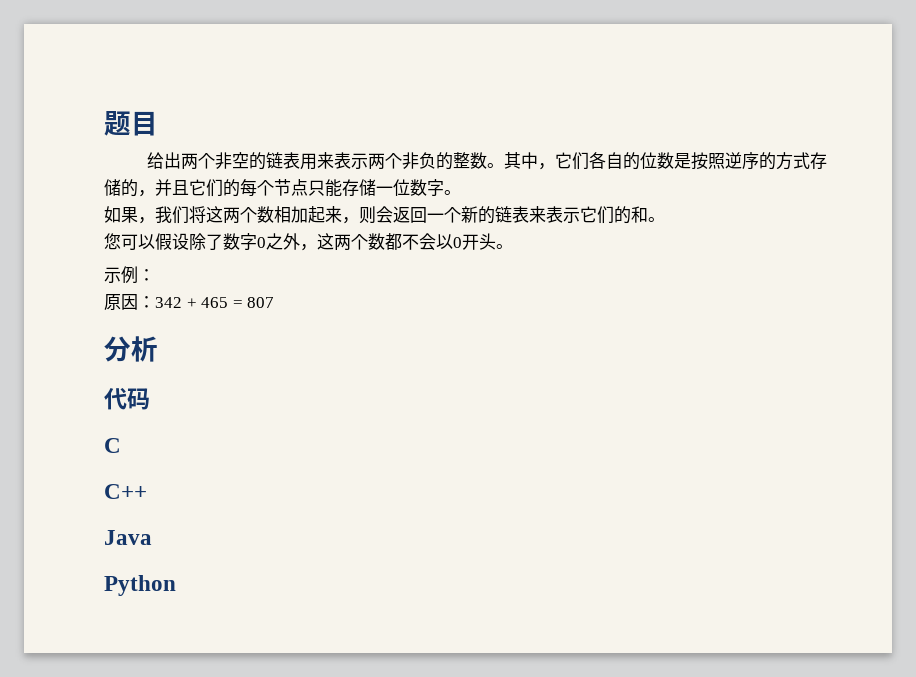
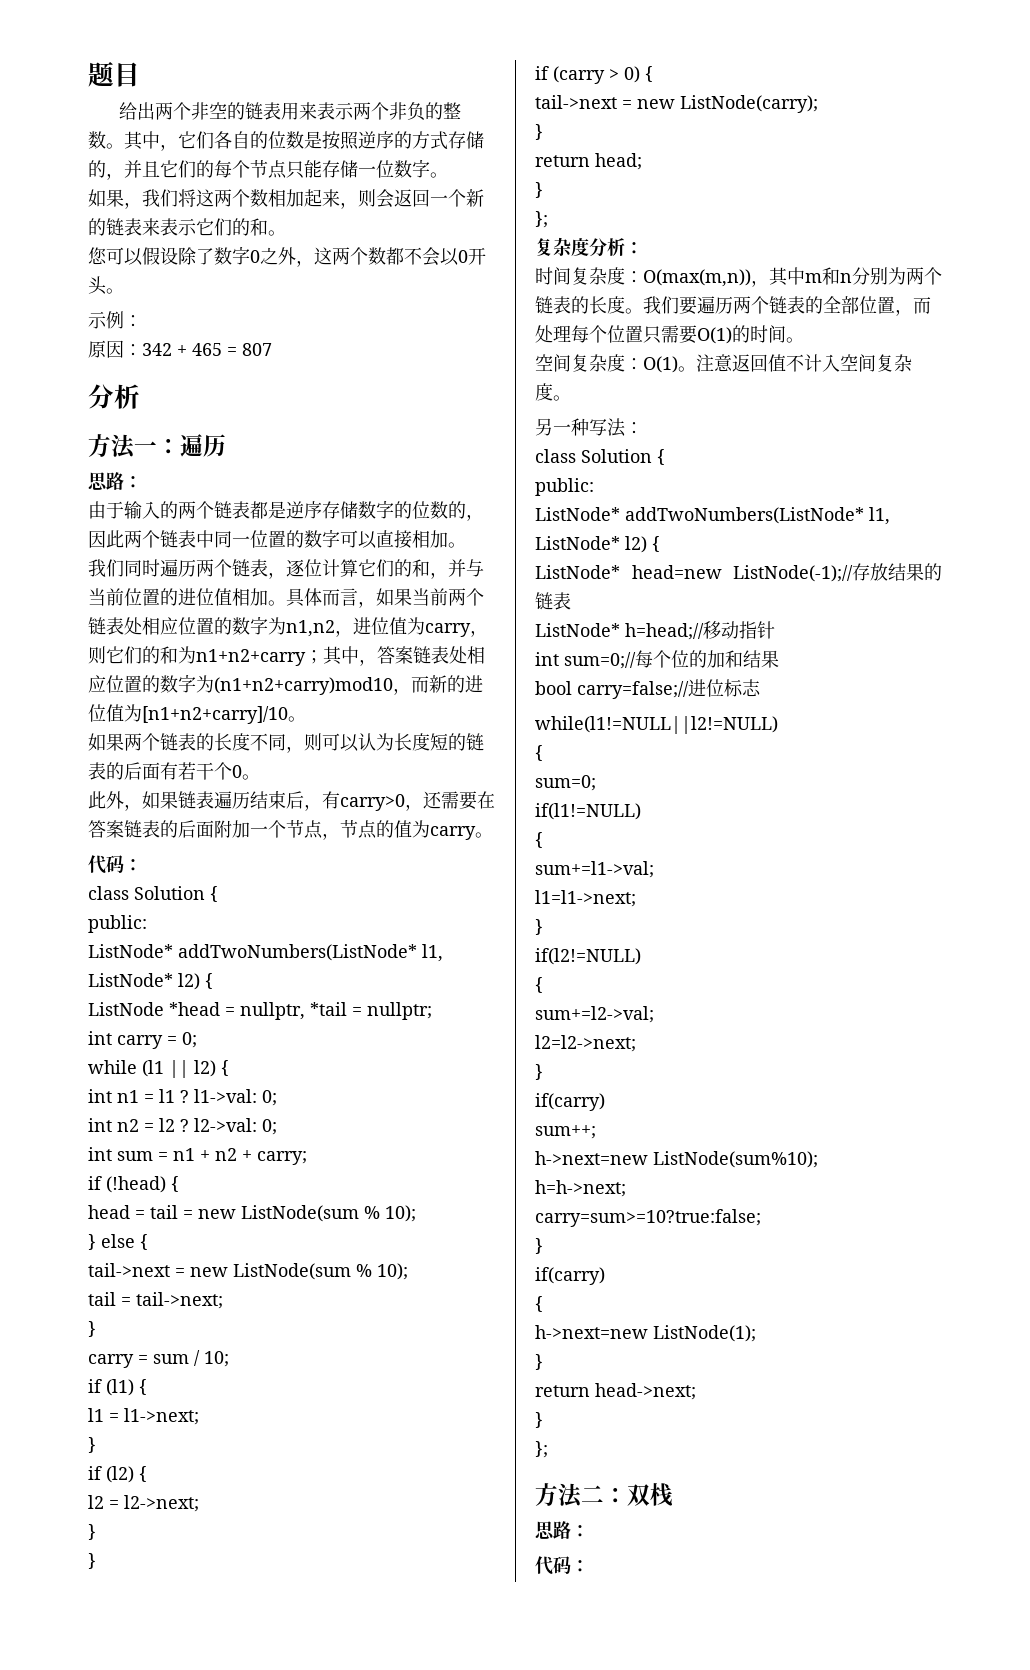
- 代码
- C
- C++
- Java
- Python
+ 方法一：遍历
+ 思路：
+ 由于输入的两个链表都是逆序存储数字的位数的，因此两个链表中同一位置的数字可以直接相加。
+ 我们同时遍历两个链表，逐位计算它们的和，并与当前位置的进位值相加。具体而言，如果当前两个链表处相应位置的数字为n1,n2，进位值为carry，则它们的和为n1+n2+carry；其中，答案链表处相应位置的数字为(n1+n2+carry)mod10，而新的进位值为[n1+n2+carry]/10。
+ 如果两个链表的长度不同，则可以认为长度短的链表的后面有若干个0。
+ 此外，如果链表遍历结束后，有carry>0，还需要在答案链表的后面附加一个节点，节点的值为carry。
+ 代码：
+ class Solution {
+ public:
+ ListNode* addTwoNumbers(ListNode* l1, ListNode* l2) {
+ ListNode *head = nullptr, *tail = nullptr;
+ int carry = 0;
+ while (l1 || l2) {
+ int n1 = l1 ? l1->val: 0;
+ int n2 = l2 ? l2->val: 0;
+ int sum = n1 + n2 + carry;
+ if (!head) {
+ head = tail = new ListNode(sum % 10);
+ } else {
+ tail->next = new ListNode(sum % 10);
+ tail = tail->next;
+ }
+ carry = sum / 10;
+ if (l1) {
+ l1 = l1->next;
+ }
+ if (l2) {
+ l2 = l2->next;
+ }
+ }
+ if (carry > 0) {
+ tail->next = new ListNode(carry);
+ }
+ return head;
+ }
+ };
+ 复杂度分析：
+ 时间复杂度：O(max(m,n))，其中m和n分别为两个链表的长度。我们要遍历两个链表的全部位置，而处理每个位置只需要O(1)的时间。
+ 空间复杂度：O(1)。注意返回值不计入空间复杂度。
+ 另一种写法：
+ class Solution {
+ public:
+ ListNode* addTwoNumbers(ListNode* l1, ListNode* l2) {
+ ListNode* head=new ListNode(-1);//存放结果的链表
+ ListNode* h=head;//移动指针
+ int sum=0;//每个位的加和结果
+ bool carry=false;//进位标志
+ while(l1!=NULL||l2!=NULL)
+ {
+ sum=0;
+ if(l1!=NULL)
+ {
+ sum+=l1->val;
+ l1=l1->next;
+ }
+ if(l2!=NULL)
+ {
+ sum+=l2->val;
+ l2=l2->next;
+ }
+ if(carry)
+ sum++;
+ h->next=new ListNode(sum%10);
+ h=h->next;
+ carry=sum>=10?true:false;
+ }
+ if(carry)
+ {
+ h->next=new ListNode(1);
+ }
+ return head->next;
+ }
+ };
+ 方法二：双栈
+ 思路：
+ 代码：

